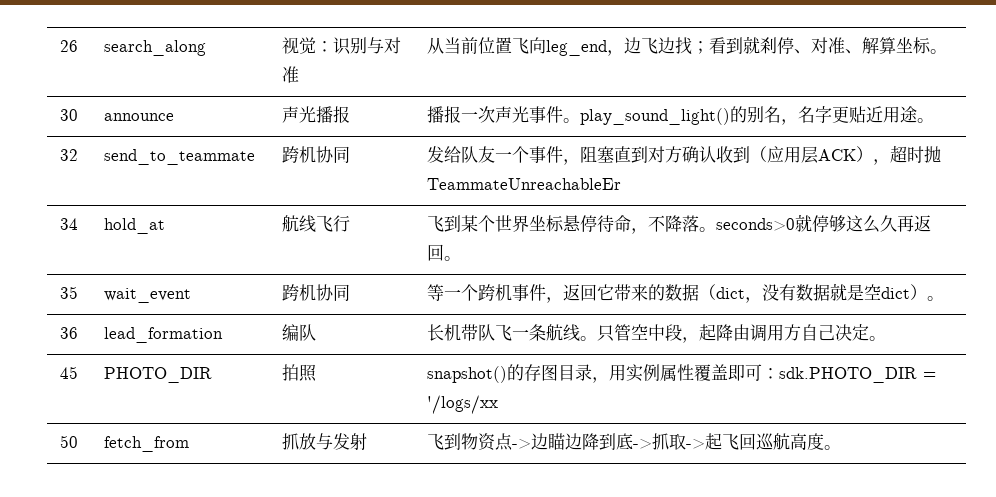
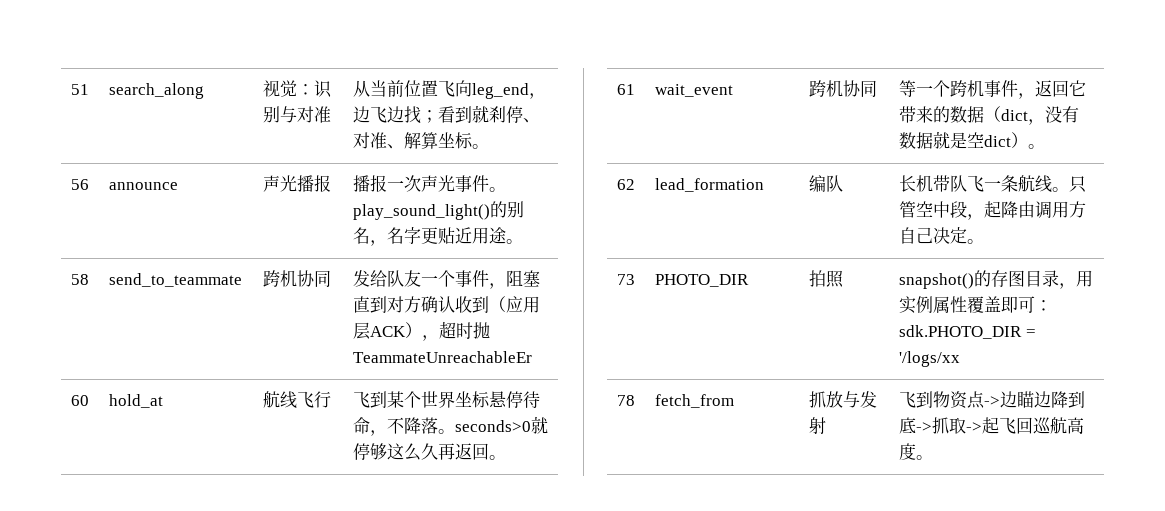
- 26 | search_along | 视觉：识别与对准 | 从当前位置飞向leg_end，边飞边找；看到就刹停、对准、解算坐标。
+ 51 | search_along | 视觉：识别与对准 | 从当前位置飞向leg_end，边飞边找；看到就刹停、对准、解算坐标。
- 30 | announce | 声光播报 | 播报一次声光事件。play_sound_light()的别名，名字更贴近用途。
+ 56 | announce | 声光播报 | 播报一次声光事件。play_sound_light()的别名，名字更贴近用途。
- 32 | send_to_teammate | 跨机协同 | 发给队友一个事件，阻塞直到对方确认收到（应用层ACK），超时抛TeammateUnreachableEr
+ 58 | send_to_teammate | 跨机协同 | 发给队友一个事件，阻塞直到对方确认收到（应用层ACK），超时抛TeammateUnreachableEr
- 34 | hold_at | 航线飞行 | 飞到某个世界坐标悬停待命，不降落。seconds>0就停够这么久再返回。
+ 60 | hold_at | 航线飞行 | 飞到某个世界坐标悬停待命，不降落。seconds>0就停够这么久再返回。
- 35 | wait_event | 跨机协同 | 等一个跨机事件，返回它带来的数据（dict，没有数据就是空dict）。
+ 61 | wait_event | 跨机协同 | 等一个跨机事件，返回它带来的数据（dict，没有数据就是空dict）。
- 36 | lead_formation | 编队 | 长机带队飞一条航线。只管空中段，起降由调用方自己决定。
+ 62 | lead_formation | 编队 | 长机带队飞一条航线。只管空中段，起降由调用方自己决定。
- 45 | PHOTO_DIR | 拍照 | snapshot()的存图目录，用实例属性覆盖即可：sdk.PHOTO_DIR = '/logs/xx
+ 73 | PHOTO_DIR | 拍照 | snapshot()的存图目录，用实例属性覆盖即可：sdk.PHOTO_DIR = '/logs/xx
- 50 | fetch_from | 抓放与发射 | 飞到物资点->边瞄边降到底->抓取->起飞回巡航高度。
+ 78 | fetch_from | 抓放与发射 | 飞到物资点->边瞄边降到底->抓取->起飞回巡航高度。

